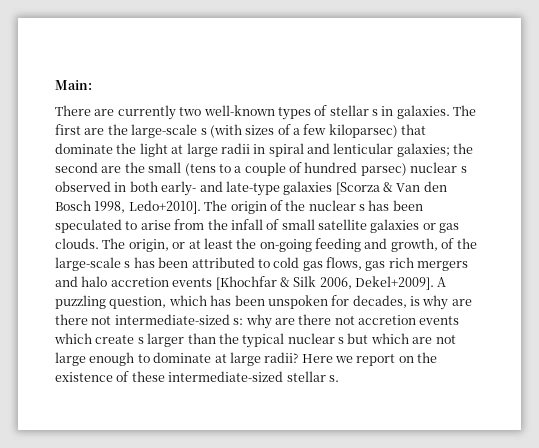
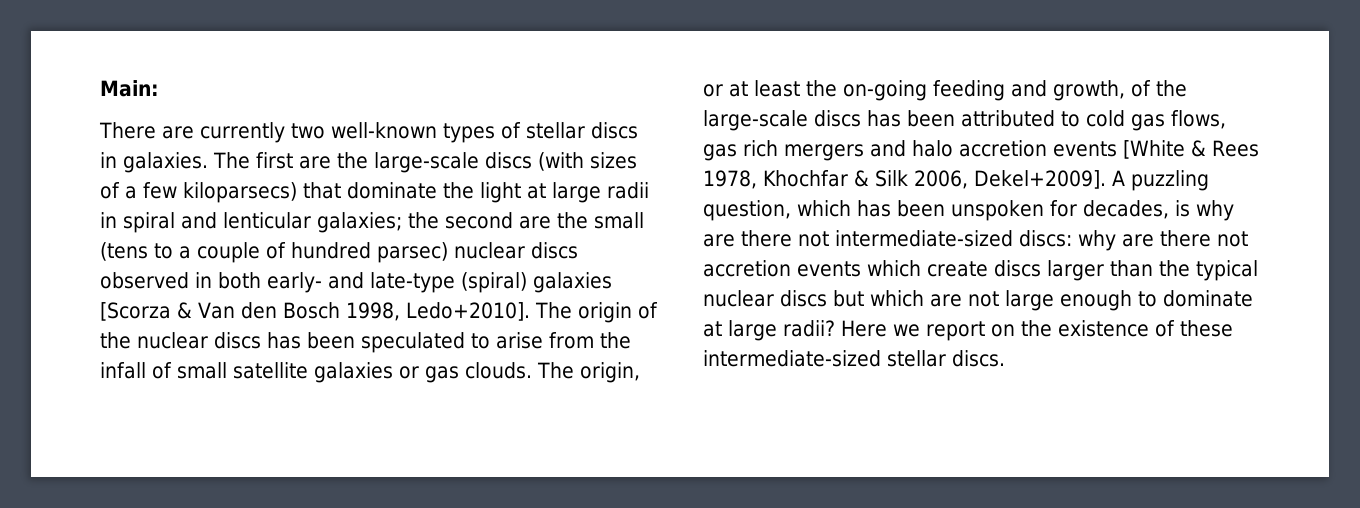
- There are currently two well-known types of stellar s in galaxies.
+ There are currently two well-known types of stellar discs in galaxies.
- The first are the large-scale s (with sizes of a few kiloparsec) that dominate the light at large radii in spiral and lenticular galaxies; the second are the small (tens to a couple of hundred parsec) nuclear s observed in both early- and late-type galaxies [Scorza & Van den Bosch 1998, Ledo+2010].
+ The first are the large-scale discs (with sizes of a few kiloparsecs) that dominate the light at large radii in spiral and lenticular galaxies; the second are the small (tens to a couple of hundred parsec) nuclear discs observed in both early- and late-type (spiral) galaxies [Scorza & Van den Bosch 1998, Ledo+2010].
- The origin of the nuclear s has been speculated to arise from the infall of small satellite galaxies or gas clouds.
+ The origin of the nuclear discs has been speculated to arise from the infall of small satellite galaxies or gas clouds.
- The origin, or at least the on-going feeding and growth, of the large-scale s has been attributed to cold gas flows, gas rich mergers and halo accretion events [Khochfar & Silk 2006, Dekel+2009].
+ The origin, or at least the on-going feeding and growth, of the large-scale discs has been attributed to cold gas flows, gas rich mergers and halo accretion events [White & Rees 1978, Khochfar & Silk 2006, Dekel+2009].
- A puzzling question, which has been unspoken for decades, is why are there not intermediate-sized s: why are there not accretion events which create s larger than the typical nuclear s but which are not large enough to dominate at large radii?
+ A puzzling question, which has been unspoken for decades, is why are there not intermediate-sized discs: why are there not accretion events which create discs larger than the typical nuclear discs but which are not large enough to dominate at large radii?
- Here we report on the existence of these intermediate-sized stellar s.
+ Here we report on the existence of these intermediate-sized stellar discs.

